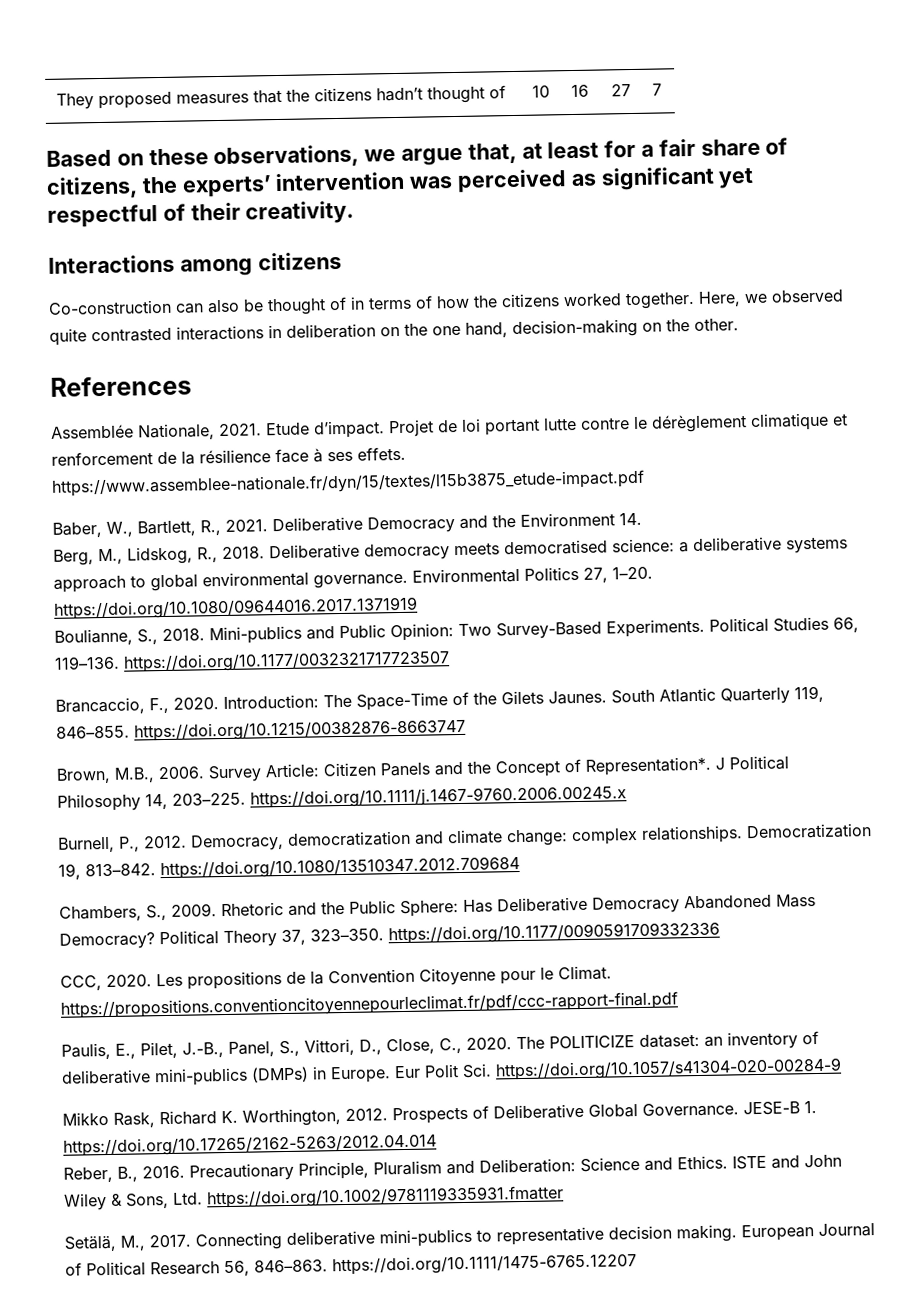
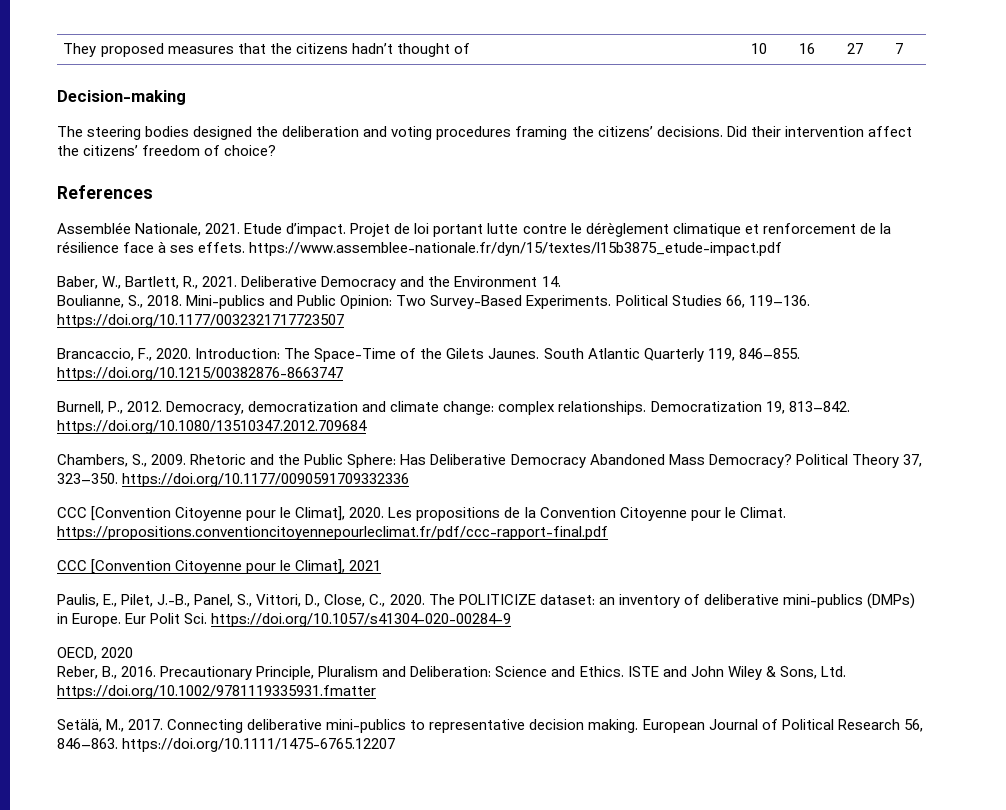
- Based on these observations, we argue that, at least for a fair share of citizens, the experts’ intervention was perceived as significant yet respectful of their creativity.
- Interactions among citizens
- Co-construction can also be thought of in terms of how the citizens worked together. Here, we observed quite contrasted interactions in deliberation on the one hand, decision-making on the other.
+ Decision-making
+ The steering bodies designed the deliberation and voting procedures framing the citizens’ decisions. Did their intervention affect the citizens’ freedom of choice?
- Berg, M., Lidskog, R., 2018. Deliberative democracy meets democratised science: a deliberative systems approach to global environmental governance. Environmental Politics 27, 1–20. https://doi.org/10.1080/09644016.2017.1371919
- Brown, M.B., 2006. Survey Article: Citizen Panels and the Concept of Representation*. J Political Philosophy 14, 203–225. https://doi.org/10.1111/j.1467-9760.2006.00245.x
- CCC, 2020.
+ CCC [Convention Citoyenne pour le Climat], 2020.
+ CCC [Convention Citoyenne pour le Climat], 2021
- Mikko Rask, Richard K. Worthington, 2012. Prospects of Deliberative Global Governance. JESE-B 1. https://doi.org/10.17265/2162-5263/2012.04.014
+ OECD, 2020

